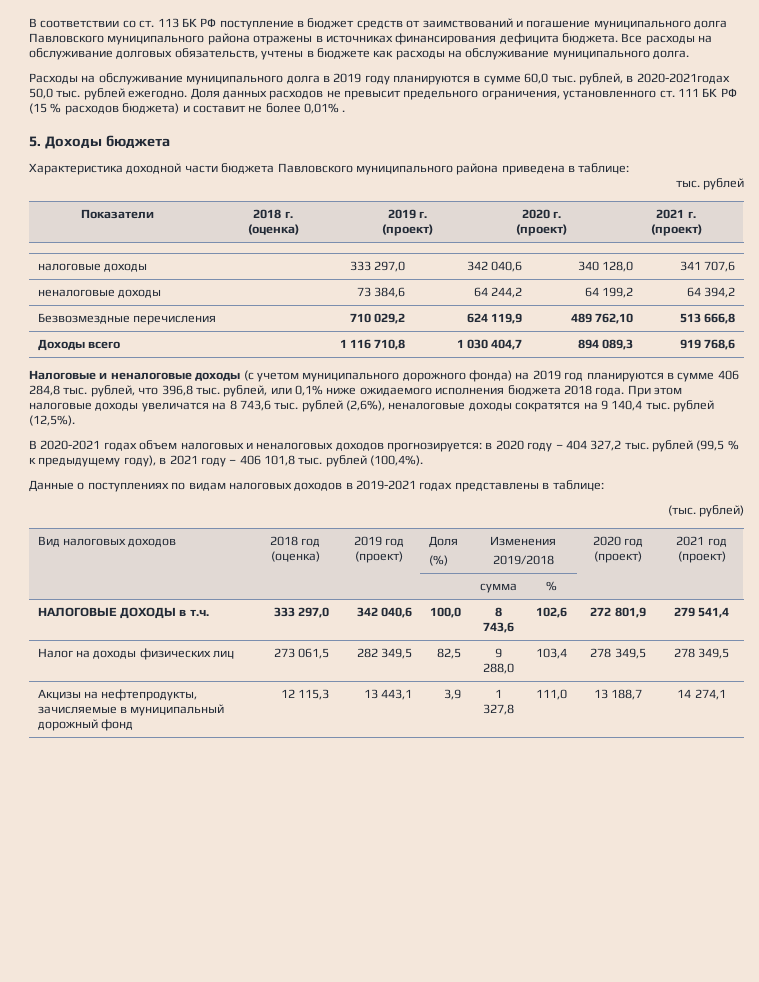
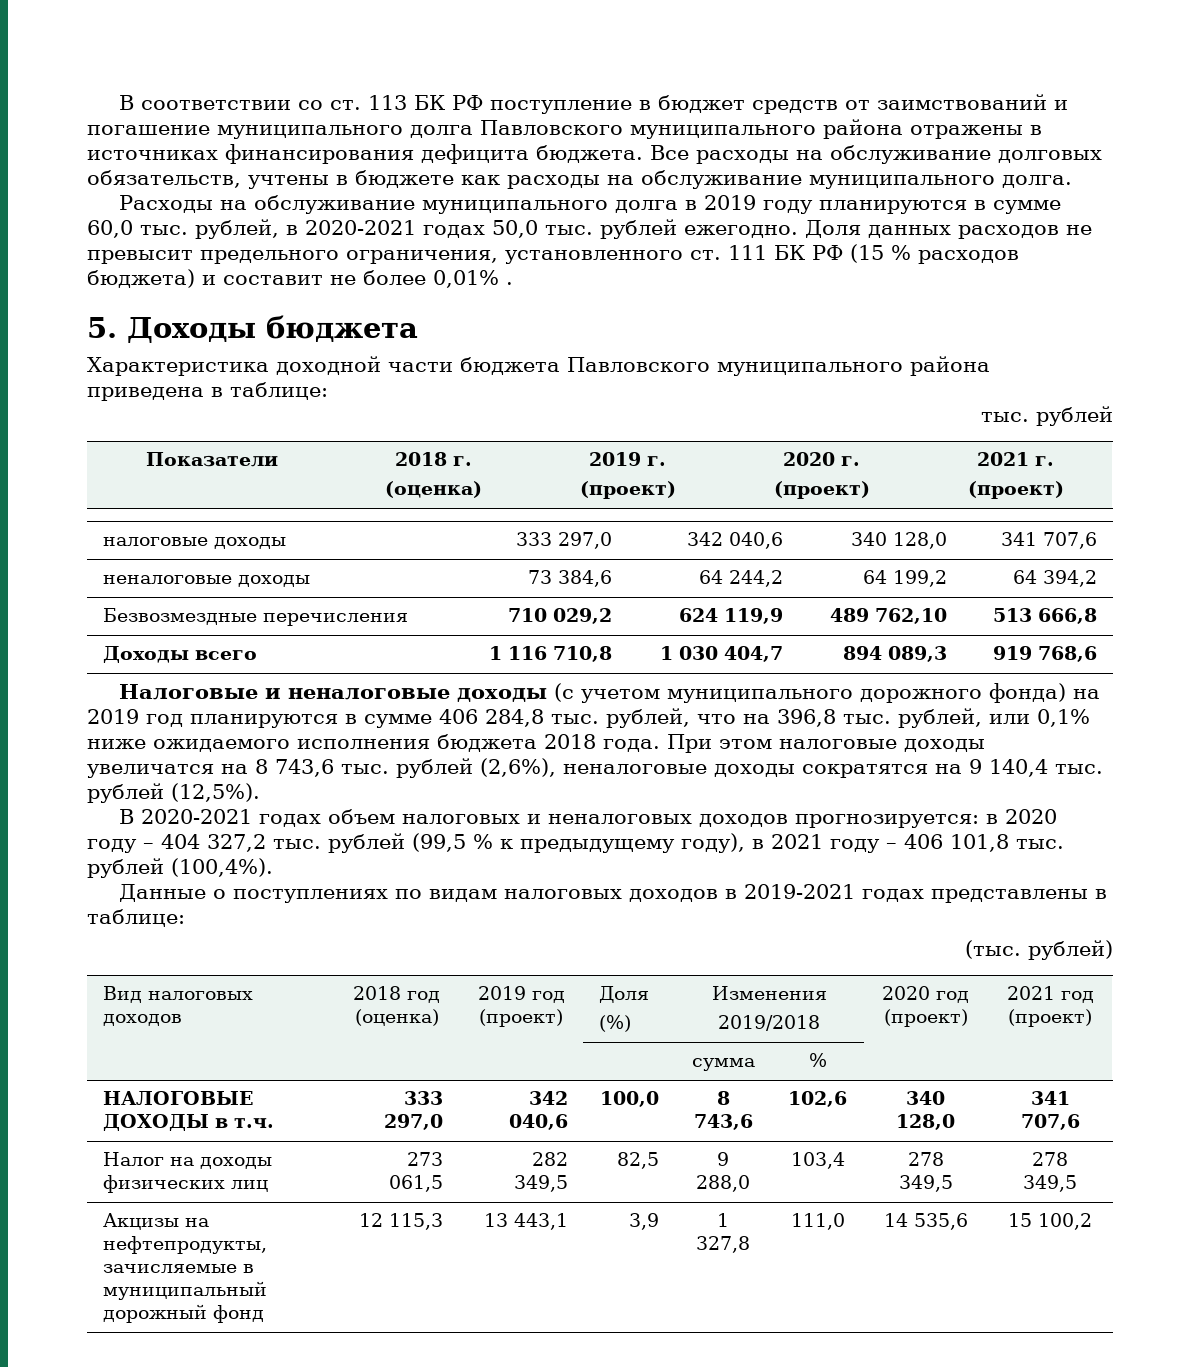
- Расходы на обслуживание муниципального долга в 2019 году планируются в сумме 60,0 тыс. рублей, в 2020-2021годах 50,0 тыс. рублей ежегодно.
+ Расходы на обслуживание муниципального долга в 2019 году планируются в сумме 60,0 тыс. рублей, в 2020-2021 годах 50,0 тыс. рублей ежегодно.
- Налоговые и неналоговые доходы (с учетом муниципального дорожного фонда) на 2019 год планируются в сумме 406 284,8 тыс. рублей, что 396,8 тыс. рублей, или 0,1% ниже ожидаемого исполнения бюджета 2018 года.
+ Налоговые и неналоговые доходы (с учетом муниципального дорожного фонда) на 2019 год планируются в сумме 406 284,8 тыс. рублей, что на 396,8 тыс. рублей, или 0,1% ниже ожидаемого исполнения бюджета 2018 года.
- НАЛОГОВЫЕ ДОХОДЫ в т.ч. | 333 297,0 | 342 040,6 | 100,0 | 8 743,6 | 102,6 | 272 801,9 | 279 541,4
+ НАЛОГОВЫЕ ДОХОДЫ в т.ч. | 333 297,0 | 342 040,6 | 100,0 | 8 743,6 | 102,6 | 340 128,0 | 341 707,6
- Акцизы на нефтепродукты, зачисляемые в муниципальный дорожный фонд | 12 115,3 | 13 443,1 | 3,9 | 1 327,8 | 111,0 | 13 188,7 | 14 274,1
+ Акцизы на нефтепродукты, зачисляемые в муниципальный дорожный фонд | 12 115,3 | 13 443,1 | 3,9 | 1 327,8 | 111,0 | 14 535,6 | 15 100,2

